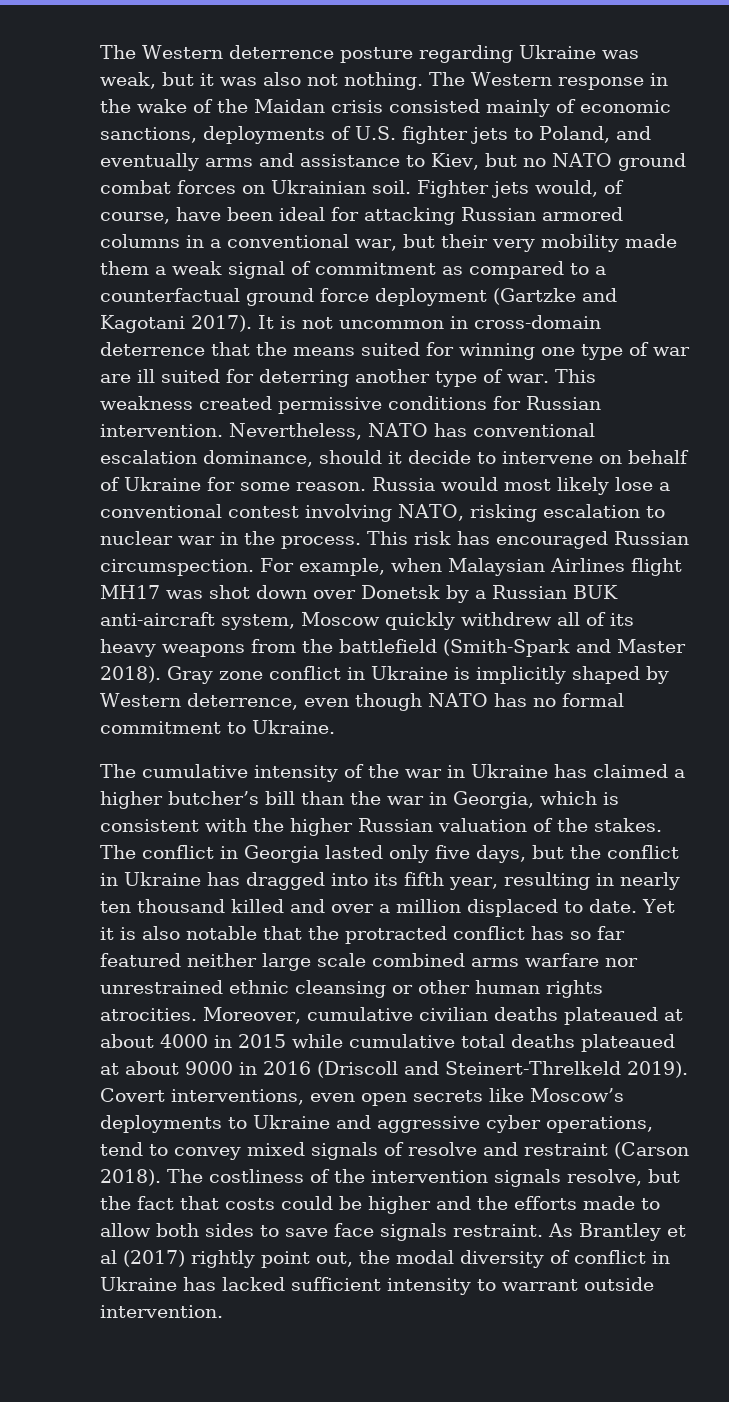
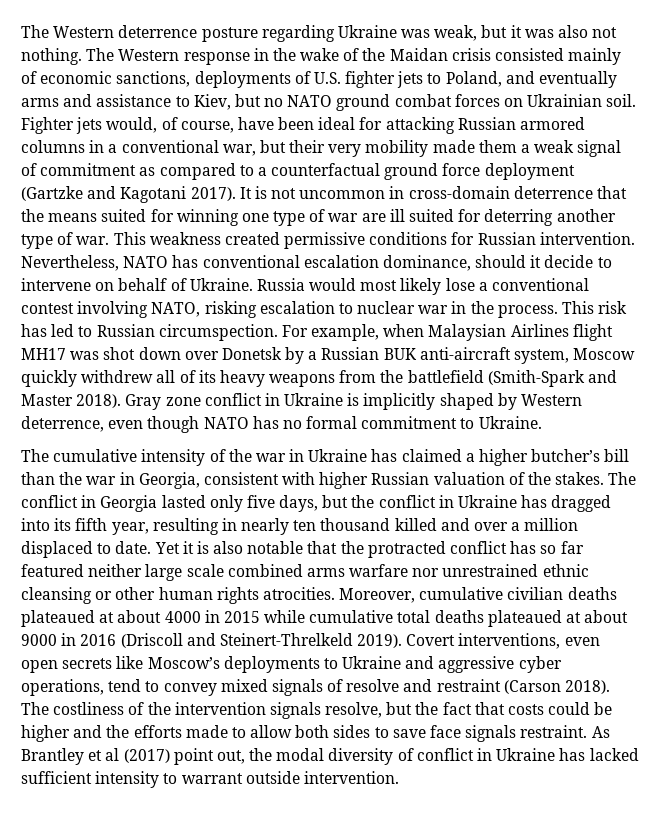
- Nevertheless, NATO has conventional escalation dominance, should it decide to intervene on behalf of Ukraine for some reason.
+ Nevertheless, NATO has conventional escalation dominance, should it decide to intervene on behalf of Ukraine.
- This risk has encouraged Russian circumspection.
+ This risk has led to Russian circumspection.
- The cumulative intensity of the war in Ukraine has claimed a higher butcher’s bill than the war in Georgia, which is consistent with the higher Russian valuation of the stakes.
+ The cumulative intensity of the war in Ukraine has claimed a higher butcher’s bill than the war in Georgia, consistent with higher Russian valuation of the stakes.
- As Brantley et al (2017) rightly point out, the modal diversity of conflict in Ukraine has lacked sufficient intensity to warrant outside intervention.
+ As Brantley et al (2017) point out, the modal diversity of conflict in Ukraine has lacked sufficient intensity to warrant outside intervention.

